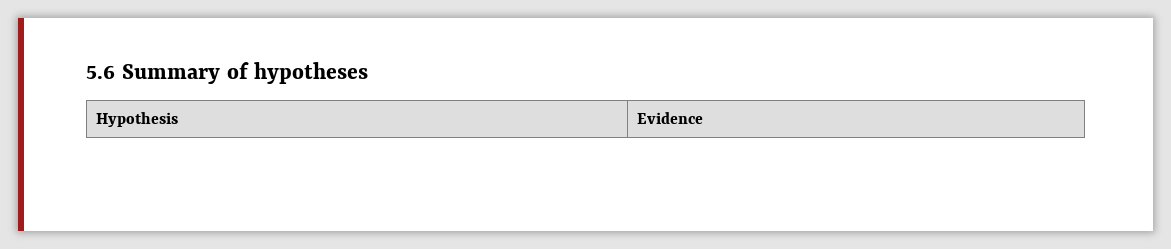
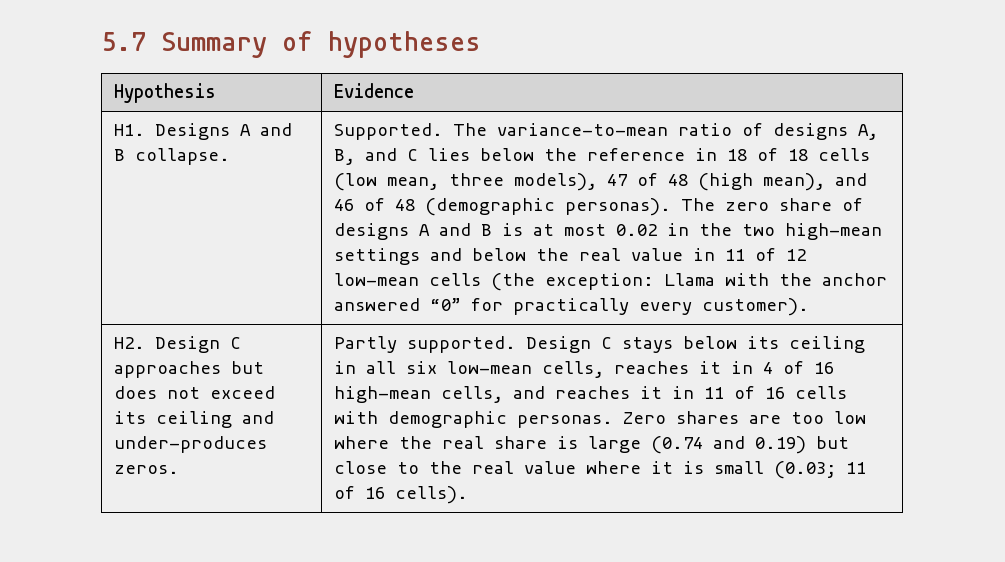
- 5.6 Summary of hypotheses
+ 5.7 Summary of hypotheses
+ H1. Designs A and B collapse. | Supported. The variance-to-mean ratio of designs A, B, and C lies below the reference in 18 of 18 cells (low mean, three models), 47 of 48 (high mean), and 46 of 48 (demographic personas). The zero share of designs A and B is at most 0.02 in the two high-mean settings and below the real value in 11 of 12 low-mean cells (the exception: Llama with the anchor answered “0” for practically every customer).
+ H2. Design C approaches but does not exceed its ceiling and under-produces zeros. | Partly supported. Design C stays below its ceiling in all six low-mean cells, reaches it in 4 of 16 high-mean cells, and reaches it in 11 of 16 cells with demographic personas. Zero shares are too low where the real share is large (0.74 and 0.19) but close to the real value where it is small (0.03; 11 of 16 cells).

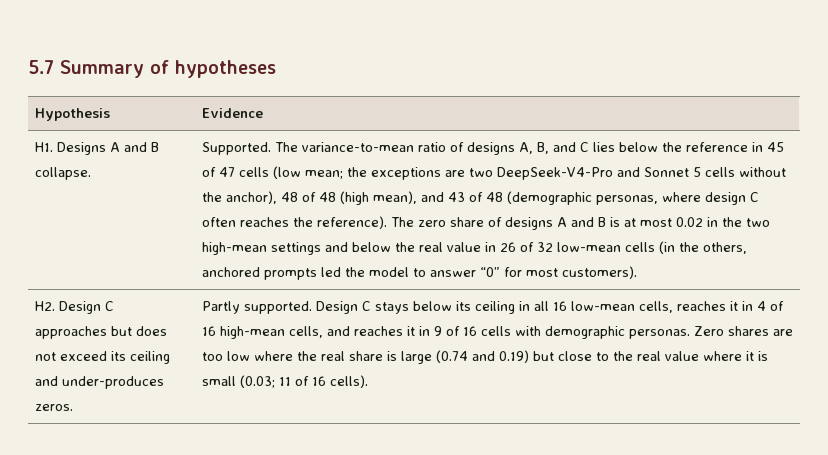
- The variance-to-mean ratio of designs A, B, and C lies below the reference in 18 of 18 cells (low mean, three models), 47 of 48 (high mean), and 46 of 48 (demographic personas).
+ The variance-to-mean ratio of designs A, B, and C lies below the reference in 45 of 47 cells (low mean; the exceptions are two DeepSeek-V4-Pro and Sonnet 5 cells without the anchor), 48 of 48 (high mean), and 43 of 48 (demographic personas, where design C often reaches the reference).
- The zero share of designs A and B is at most 0.02 in the two high-mean settings and below the real value in 11 of 12 low-mean cells (the exception: Llama with the anchor answered “0” for practically every customer).
+ The zero share of designs A and B is at most 0.02 in the two high-mean settings and below the real value in 26 of 32 low-mean cells (in the others, anchored prompts led the model to answer “0” for most customers).
- Design C stays below its ceiling in all six low-mean cells, reaches it in 4 of 16 high-mean cells, and reaches it in 11 of 16 cells with demographic personas.
+ Design C stays below its ceiling in all 16 low-mean cells, reaches it in 4 of 16 high-mean cells, and reaches it in 9 of 16 cells with demographic personas.

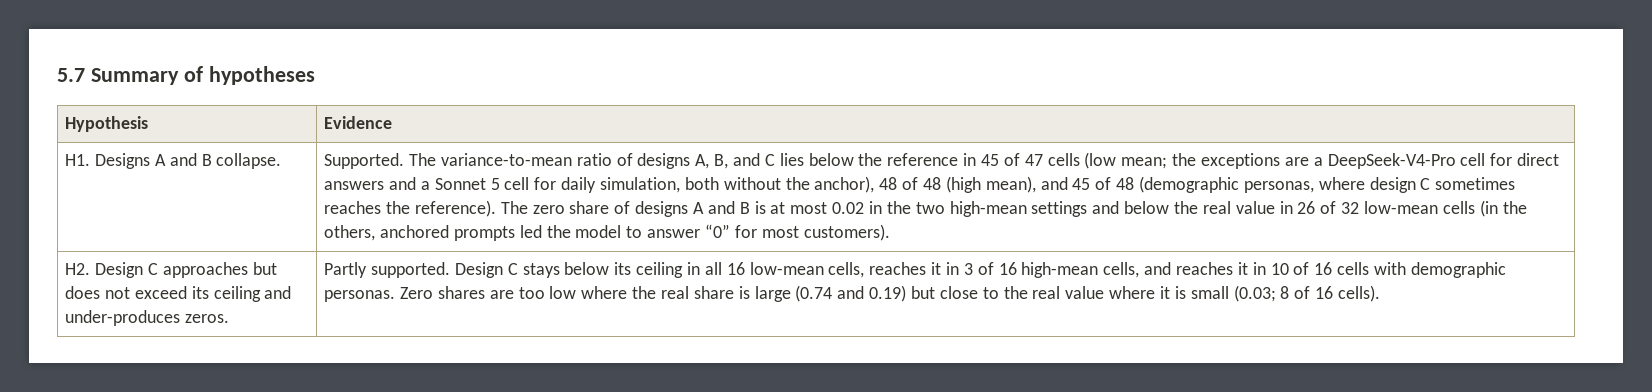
- The variance-to-mean ratio of designs A, B, and C lies below the reference in 45 of 47 cells (low mean; the exceptions are two DeepSeek-V4-Pro and Sonnet 5 cells without the anchor), 48 of 48 (high mean), and 43 of 48 (demographic personas, where design C often reaches the reference).
+ The variance-to-mean ratio of designs A, B, and C lies below the reference in 45 of 47 cells (low mean; the exceptions are a DeepSeek-V4-Pro cell for direct answers and a Sonnet 5 cell for daily simulation, both without the anchor), 48 of 48 (high mean), and 45 of 48 (demographic personas, where design C sometimes reaches the reference).
- Design C stays below its ceiling in all 16 low-mean cells, reaches it in 4 of 16 high-mean cells, and reaches it in 9 of 16 cells with demographic personas.
+ Design C stays below its ceiling in all 16 low-mean cells, reaches it in 3 of 16 high-mean cells, and reaches it in 10 of 16 cells with demographic personas.
- Zero shares are too low where the real share is large (0.74 and 0.19) but close to the real value where it is small (0.03; 11 of 16 cells).
+ Zero shares are too low where the real share is large (0.74 and 0.19) but close to the real value where it is small (0.03; 8 of 16 cells).

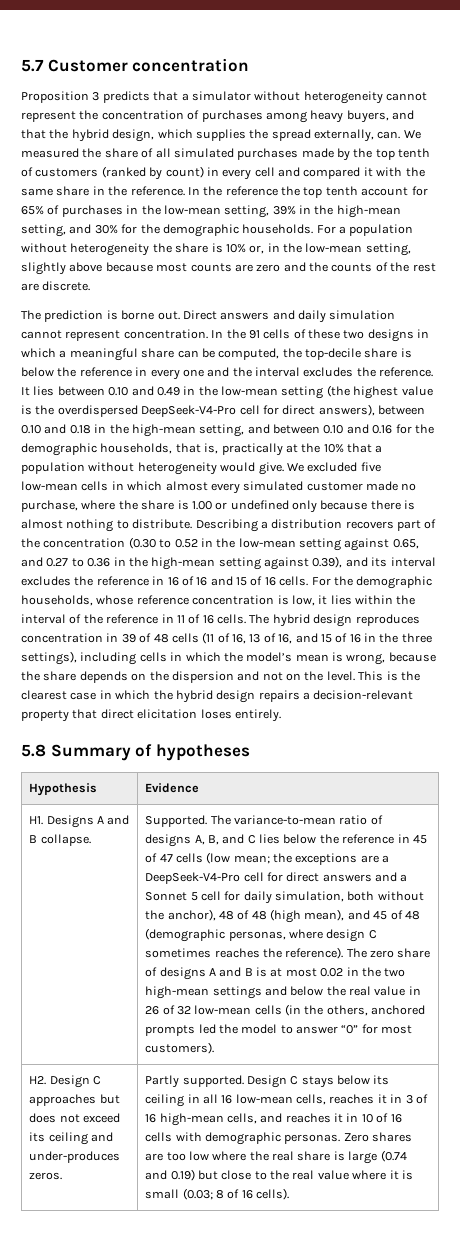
- 5.7 Summary of hypotheses
+ 5.7 Customer concentration
+ Proposition 3 predicts that a simulator without heterogeneity cannot represent the concentration of purchases among heavy buyers, and that the hybrid design, which supplies the spread externally, can. We measured the share of all simulated purchases made by the top tenth of customers (ranked by count) in every cell and compared it with the same share in the reference. In the reference the top tenth account for 65% of purchases in the low-mean setting, 39% in the high-mean setting, and 30% for the demographic households. For a population without heterogeneity the share is 10% or, in the low-mean setting, slightly above because most counts are zero and the counts of the rest are discrete.
+ The prediction is borne out. Direct answers and daily simulation cannot represent concentration. In the 91 cells of these two designs in which a meaningful share can be computed, the top-decile share is below the reference in every one and the interval excludes the reference. It lies between 0.10 and 0.49 in the low-mean setting (the highest value is the overdispersed DeepSeek-V4-Pro cell for direct answers), between 0.10 and 0.18 in the high-mean setting, and between 0.10 and 0.16 for the demographic households, that is, practically at the 10% that a population without heterogeneity would give. We excluded five low-mean cells in which almost every simulated customer made no purchase, where the share is 1.00 or undefined only because there is almost nothing to distribute. Describing a distribution recovers part of the concentration (0.30 to 0.52 in the low-mean setting against 0.65, and 0.27 to 0.36 in the high-mean setting against 0.39), and its interval excludes the reference in 16 of 16 and 15 of 16 cells. For the demographic households, whose reference concentration is low, it lies within the interval of the reference in 11 of 16 cells. The hybrid design reproduces concentration in 39 of 48 cells (11 of 16, 13 of 16, and 15 of 16 in the three settings), including cells in which the model’s mean is wrong, because the share depends on the dispersion and not on the level. This is the clearest case in which the hybrid design repairs a decision-relevant property that direct elicitation loses entirely.
+ 5.8 Summary of hypotheses

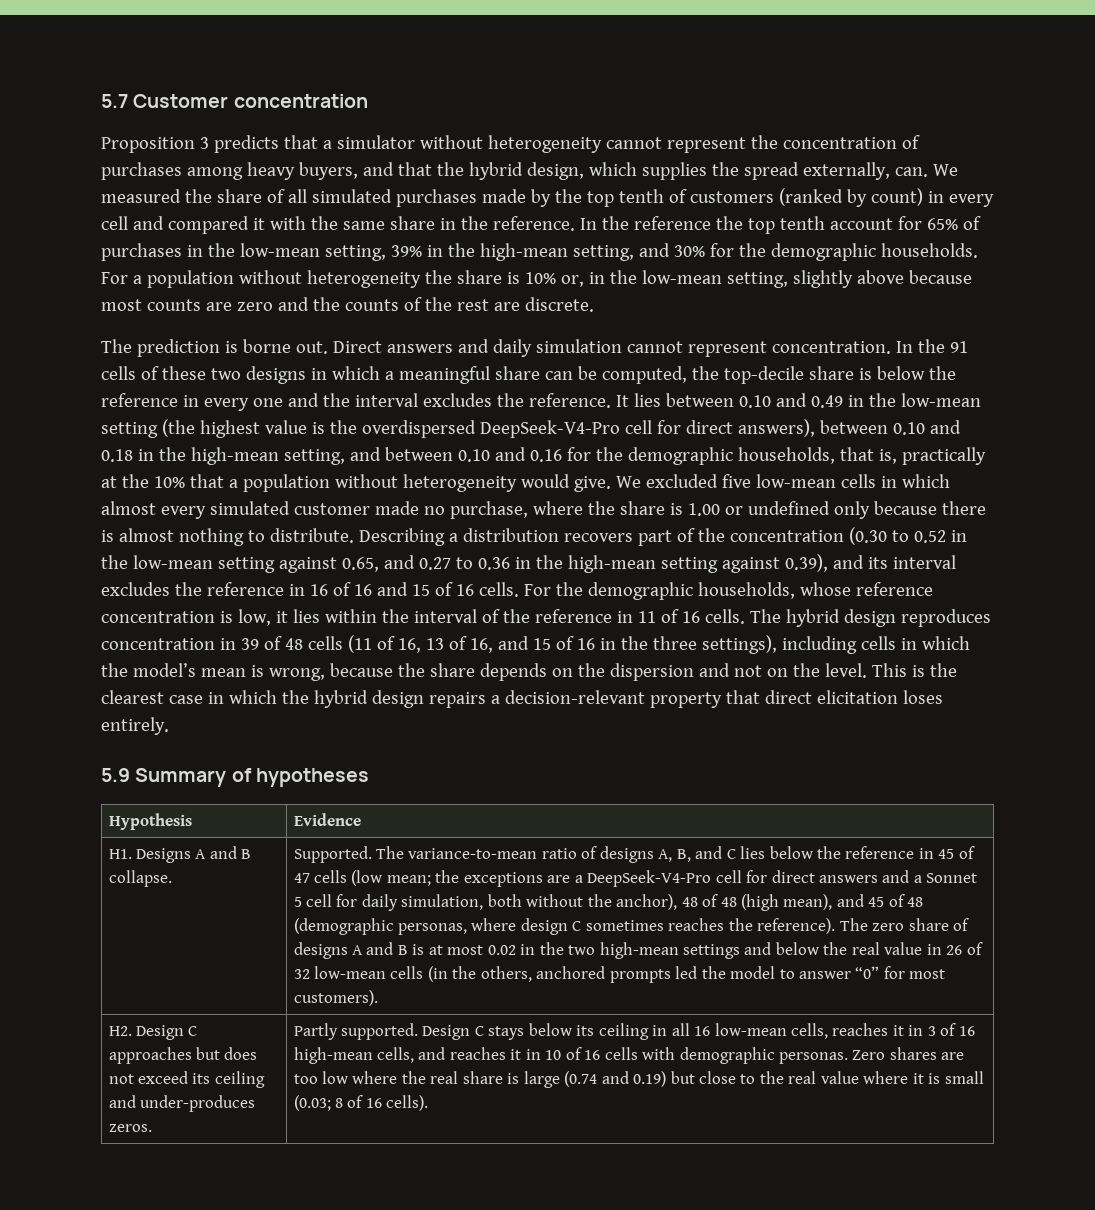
- 5.8 Summary of hypotheses
+ 5.9 Summary of hypotheses

